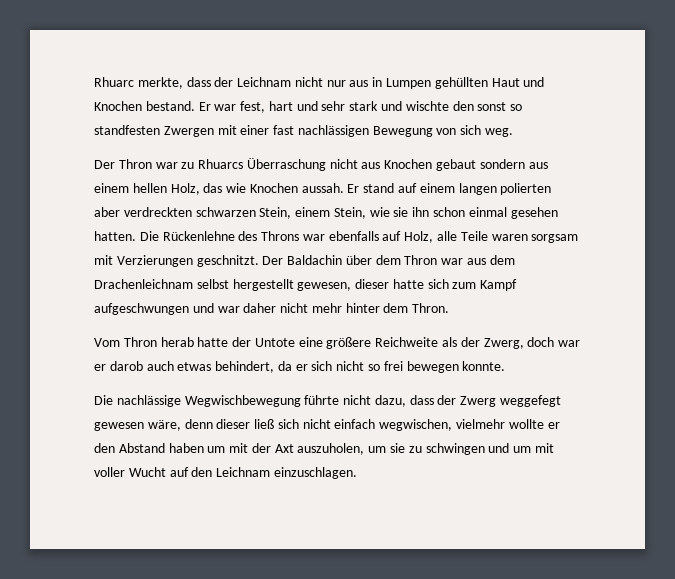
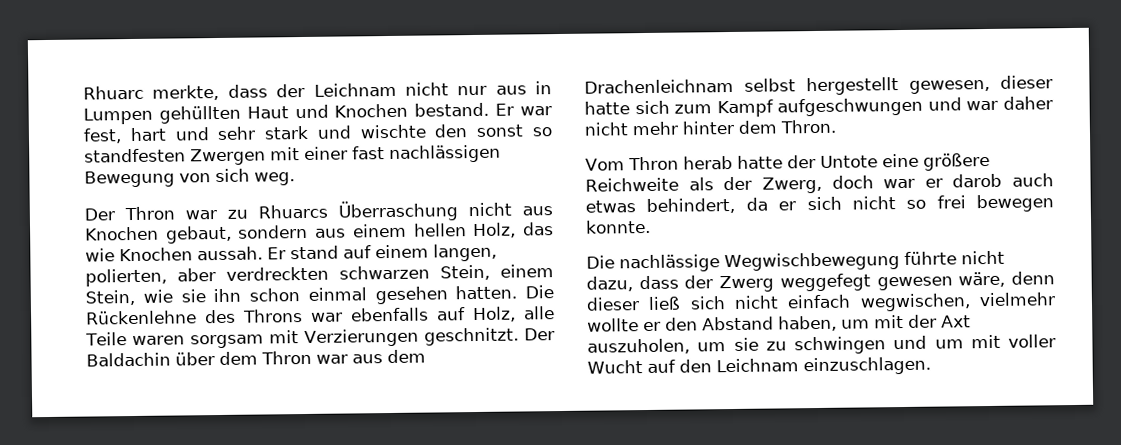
- Der Thron war zu Rhuarcs Überraschung nicht aus Knochen gebaut sondern aus einem hellen Holz, das wie Knochen aussah.
+ Der Thron war zu Rhuarcs Überraschung nicht aus Knochen gebaut, sondern aus einem hellen Holz, das wie Knochen aussah.
- Er stand auf einem langen polierten aber verdreckten schwarzen Stein, einem Stein, wie sie ihn schon einmal gesehen hatten.
+ Er stand auf einem langen, polierten, aber verdreckten schwarzen Stein, einem Stein, wie sie ihn schon einmal gesehen hatten.
- Die nachlässige Wegwischbewegung führte nicht dazu, dass der Zwerg weggefegt gewesen wäre, denn dieser ließ sich nicht einfach wegwischen, vielmehr wollte er den Abstand haben um mit der Axt auszuholen, um sie zu schwingen und um mit voller Wucht auf den Leichnam einzuschlagen.
+ Die nachlässige Wegwischbewegung führte nicht dazu, dass der Zwerg weggefegt gewesen wäre, denn dieser ließ sich nicht einfach wegwischen, vielmehr wollte er den Abstand haben, um mit der Axt auszuholen, um sie zu schwingen und um mit voller Wucht auf den Leichnam einzuschlagen.

